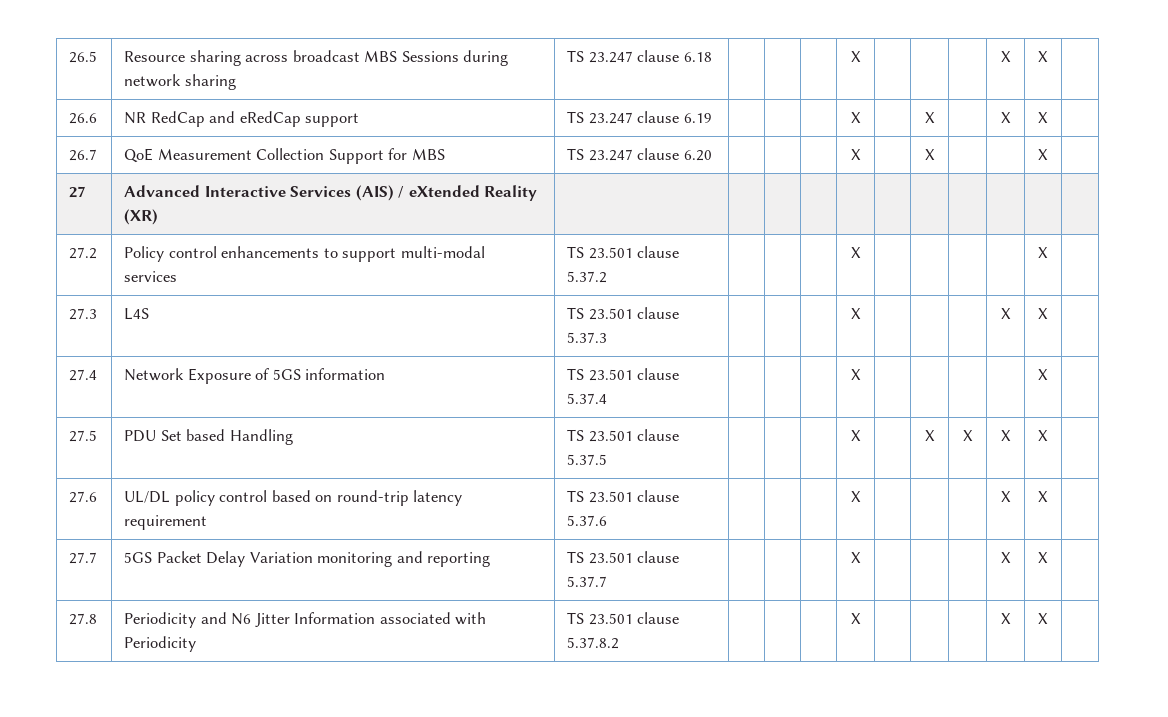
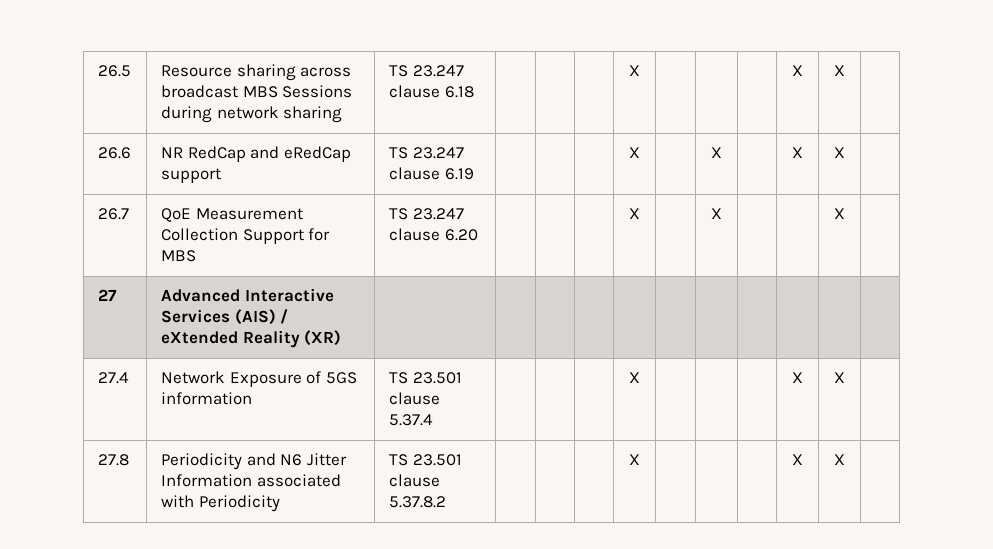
- 27.2 | Policy control enhancements to support multi-modal services | TS 23.501 clause 5.37.2 | | | | X | | | | | X |
- 27.3 | L4S | TS 23.501 clause 5.37.3 | | | | X | | | | X | X |
- 27.4 | Network Exposure of 5GS information | TS 23.501 clause 5.37.4 | | | | X | | | | | X |
- 27.5 | PDU Set based Handling | TS 23.501 clause 5.37.5 | | | | X | | X | X | X | X |
- 27.6 | UL/DL policy control based on round-trip latency requirement | TS 23.501 clause 5.37.6 | | | | X | | | | X | X |
- 27.7 | 5GS Packet Delay Variation monitoring and reporting | TS 23.501 clause 5.37.7 | | | | X | | | | X | X |
+ 27.4 | Network Exposure of 5GS information | TS 23.501 clause 5.37.4 | | | | X | | | | X | X |

